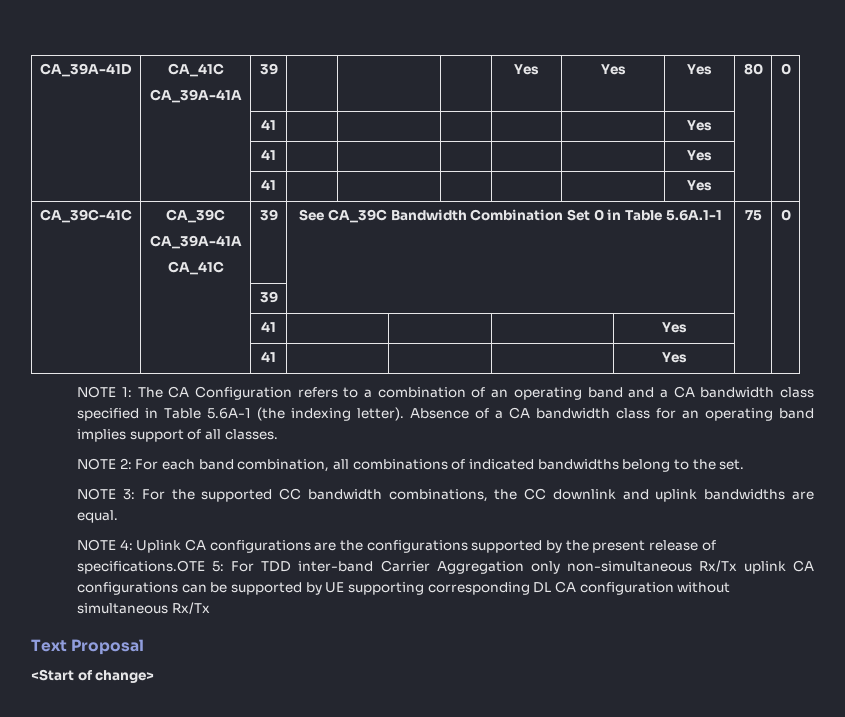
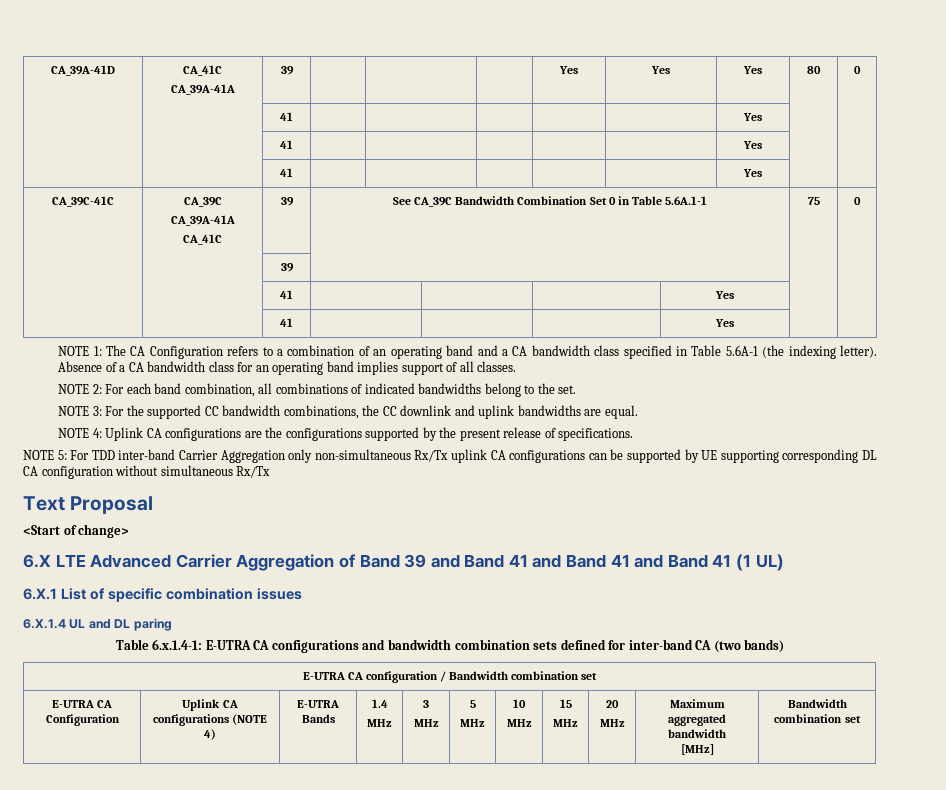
- NOTE 4: Uplink CA configurations are the configurations supported by the present release of specifications.OTE 5: For TDD inter-band Carrier Aggregation only non-simultaneous Rx/Tx uplink CA configurations can be supported by UE supporting corresponding DL CA configuration without simultaneous Rx/Tx
+ NOTE 4: Uplink CA configurations are the configurations supported by the present release of specifications.
+ NOTE 5: For TDD inter-band Carrier Aggregation only non-simultaneous Rx/Tx uplink CA configurations can be supported by UE supporting corresponding DL CA configuration without simultaneous Rx/Tx
+ 6.X LTE Advanced Carrier Aggregation of Band 39 and Band 41 and Band 41 and Band 41 (1 UL)
+ 6.X.1 List of specific combination issues
+ 6.X.1.4 UL and DL paring
+ Table 6.x.1.4-1: E-UTRA CA configurations and bandwidth combination sets defined for inter-band CA (two bands)
+ E-UTRA CA configuration / Bandwidth combination set
+ E-UTRA CA Configuration | Uplink CA configurations (NOTE 4) | E-UTRA Bands | 1.4
+ MHz | 3
+ MHz | 5
+ MHz | 10
+ MHz | 15
+ MHz | 20
+ MHz | Maximum aggregated bandwidth
+ [MHz] | Bandwidth combination set

